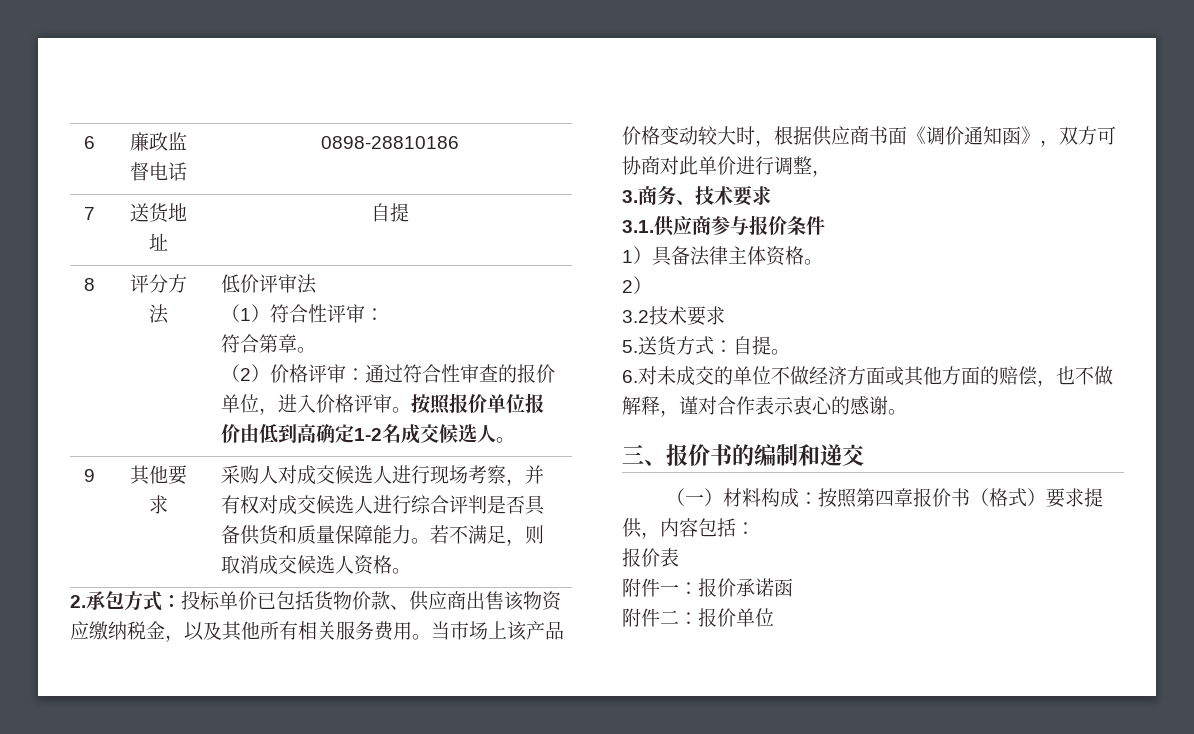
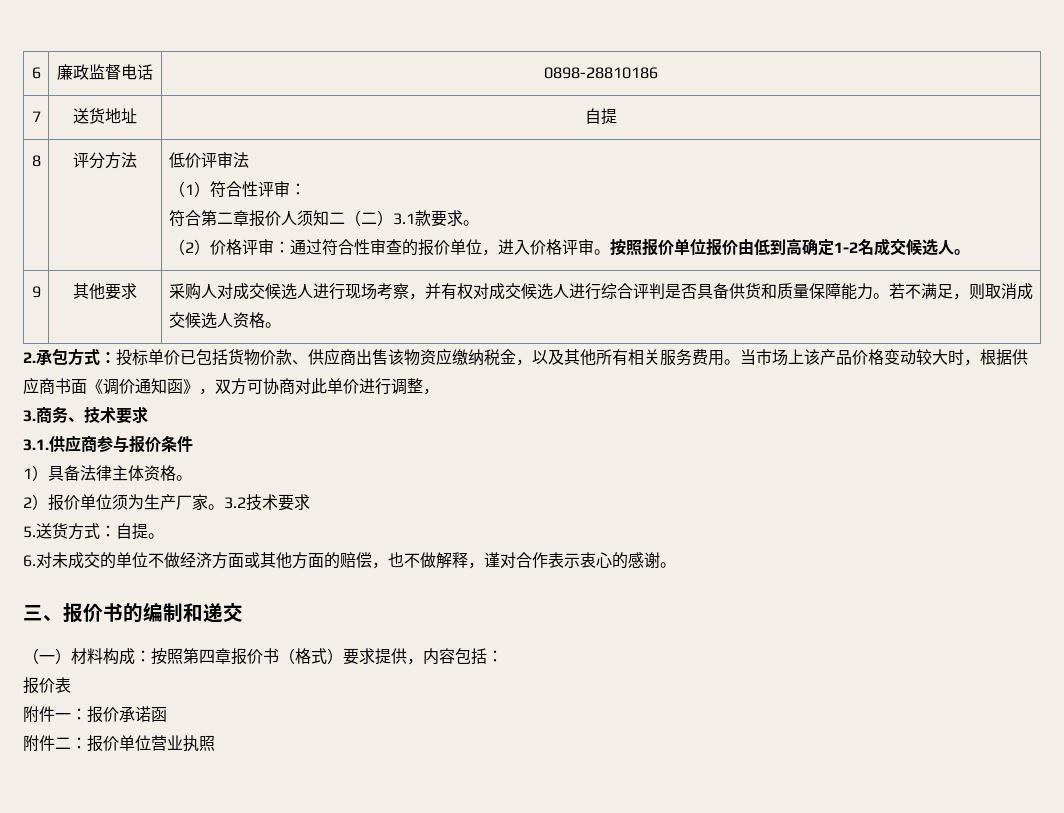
- 符合第章。
+ 符合第二章报价人须知二（二）3.1款要求。
  1）具备法律主体资格。
- 2）
- 3.2技术要求
+ 2）报价单位须为生产厂家。3.2技术要求
- 附件二：报价单位
+ 附件二：报价单位营业执照

